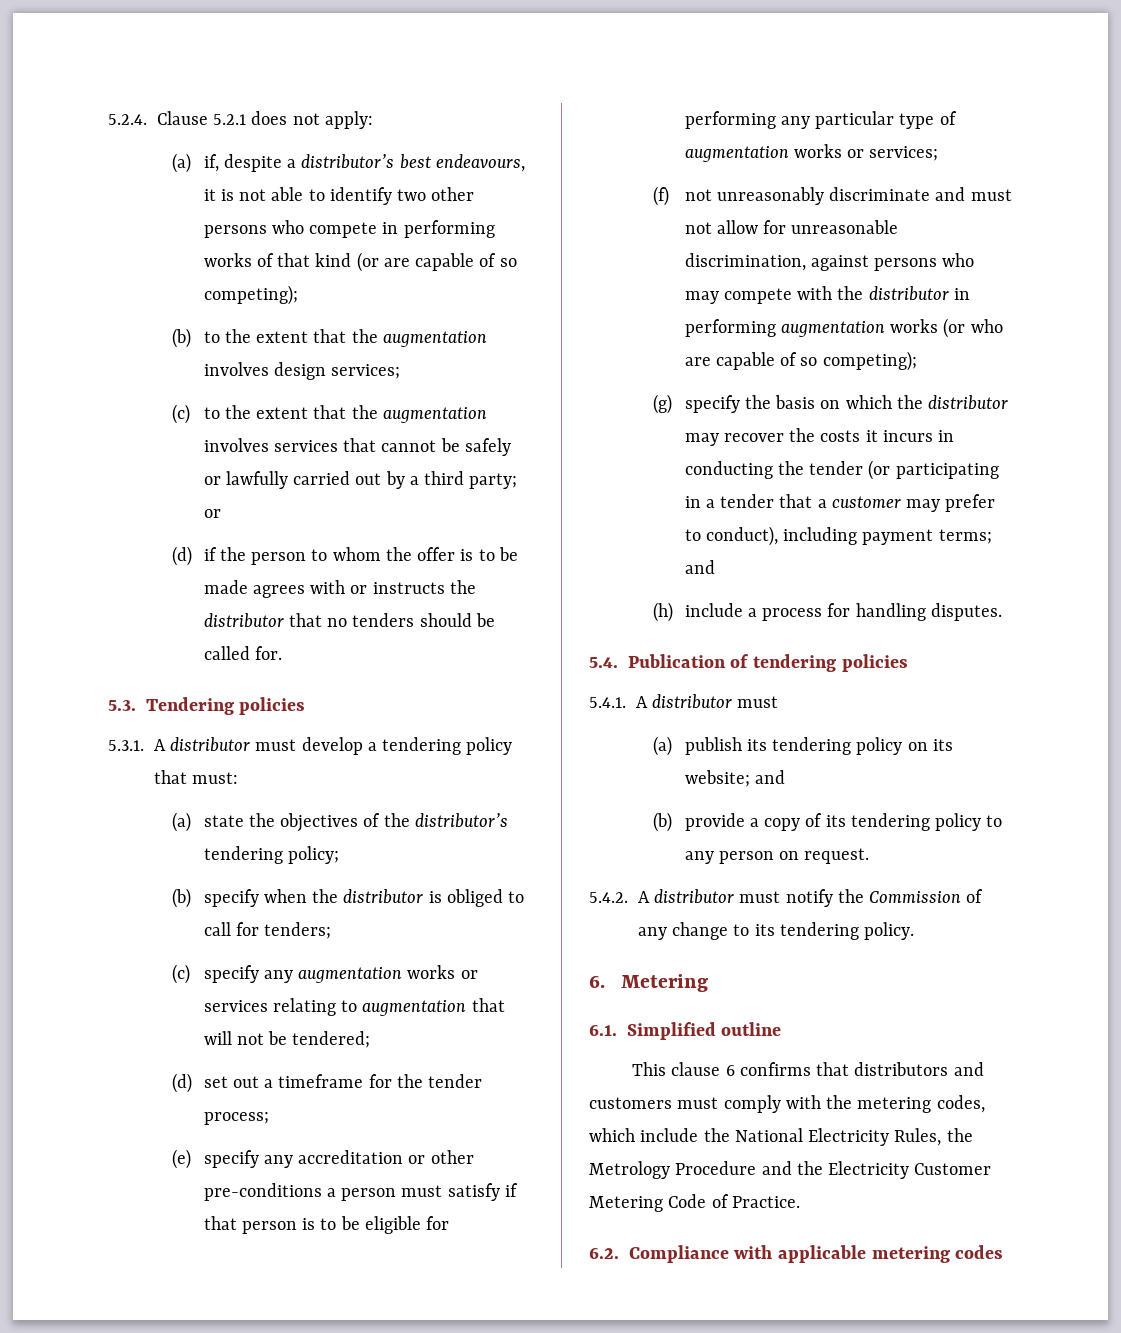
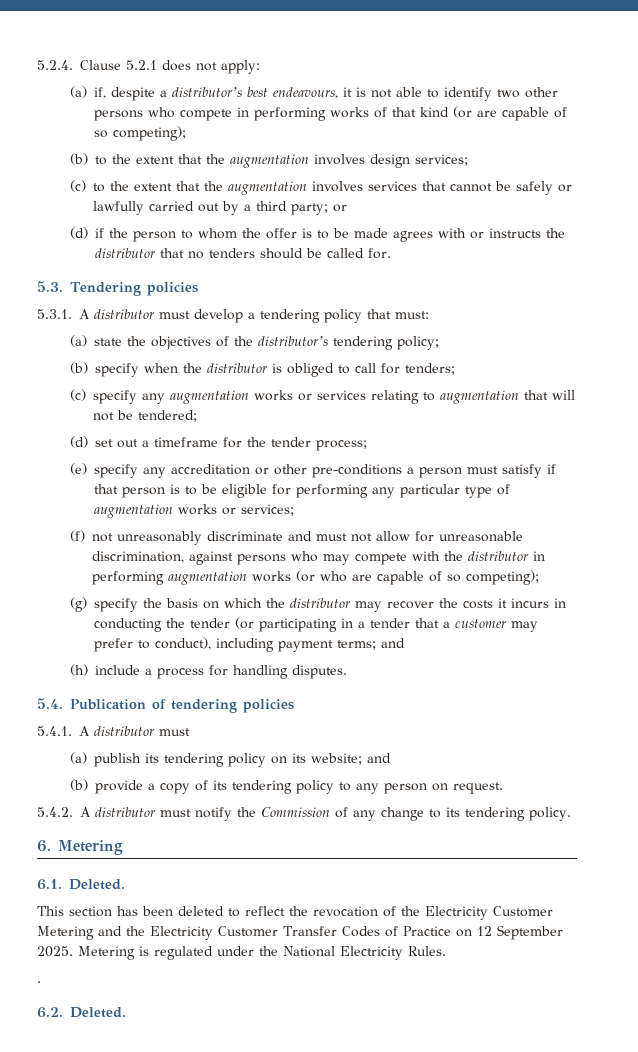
- 6.1. Simplified outline
+ 6.1. Deleted.
- This clause 6 confirms that distributors and customers must comply with the metering codes, which include the National Electricity Rules, the Metrology Procedure and the Electricity Customer Metering Code of Practice.
- 6.2. Compliance with applicable metering codes
+ This section has been deleted to reflect the revocation of the Electricity Customer Metering and the Electricity Customer Transfer Codes of Practice on 12 September 2025. Metering is regulated under the National Electricity Rules.
+ .
+ 6.2. Deleted.

